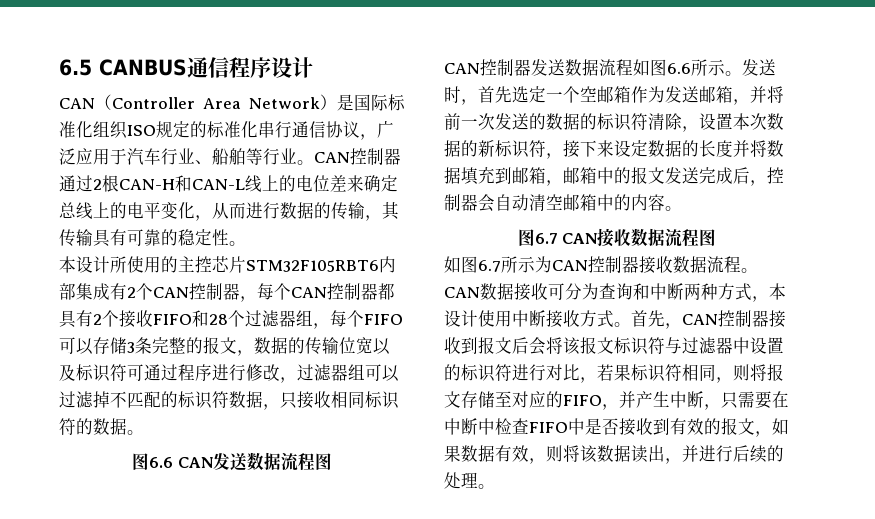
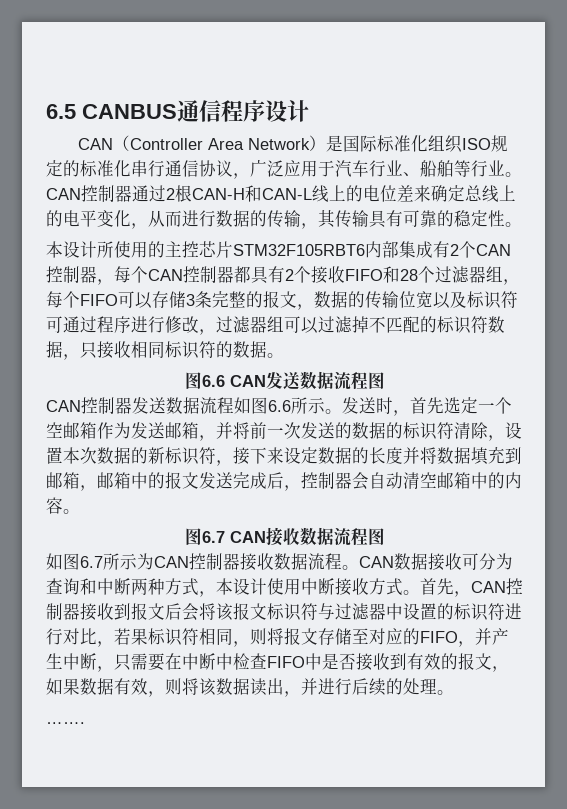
+ …….

